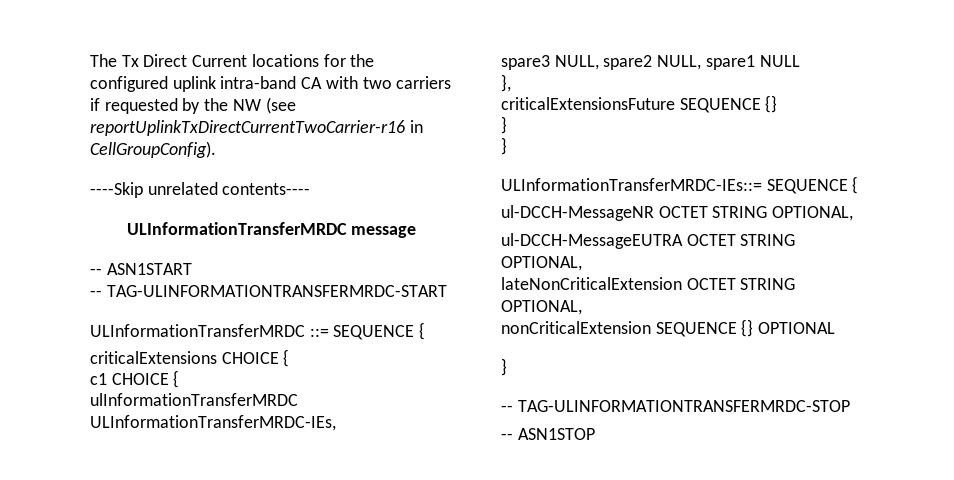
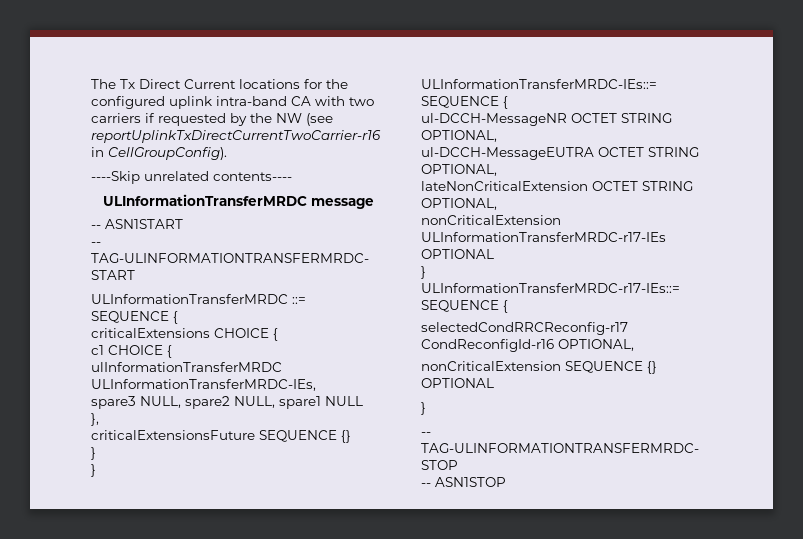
+ nonCriticalExtension ULInformationTransferMRDC-r17-IEs OPTIONAL
+ }
+ ULInformationTransferMRDC-r17-IEs::= SEQUENCE {
+ selectedCondRRCReconfig-r17 CondReconfigId-r16 OPTIONAL,

